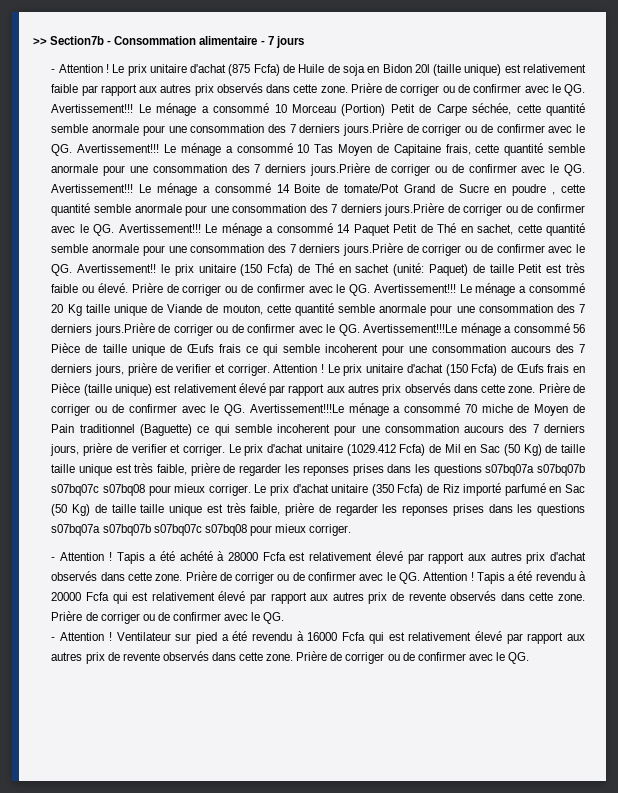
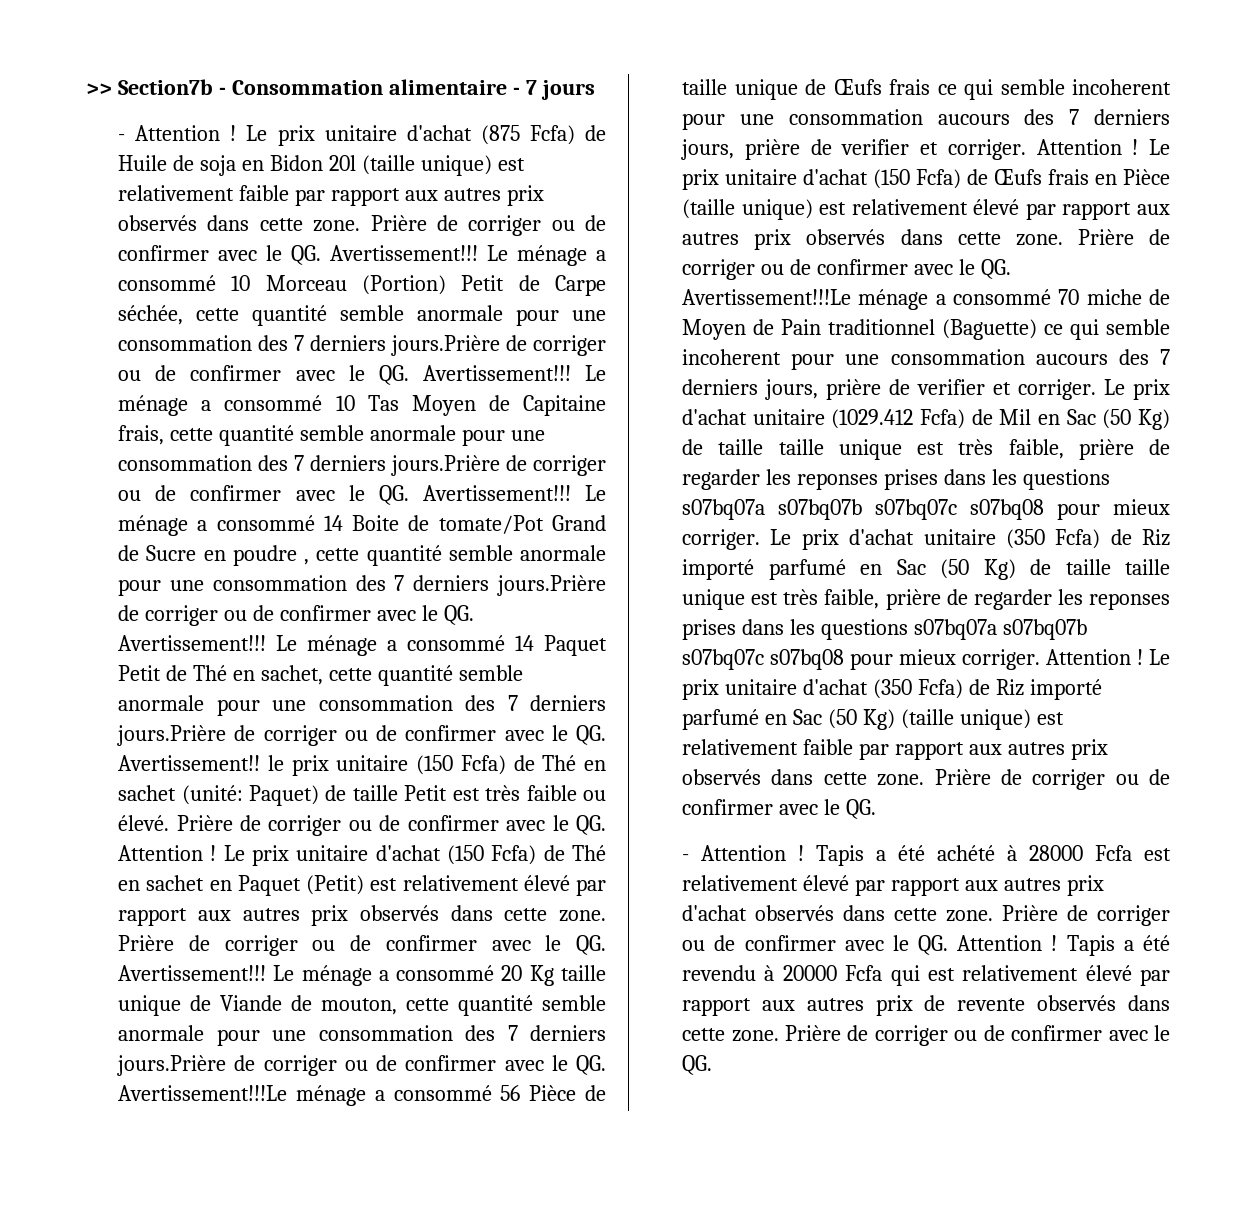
- Le ménage a consommé 14 Paquet Petit de Thé en sachet, cette quantité semble anormale pour une consommation des 7 derniers jours.Prière de corriger ou de confirmer avec le QG. Avertissement!! le prix unitaire (150 Fcfa) de Thé en sachet (unité: Paquet) de taille Petit est très faible ou élevé. Prière de corriger ou de confirmer avec le QG. Avertissement!!!
+ Le ménage a consommé 14 Paquet Petit de Thé en sachet, cette quantité semble anormale pour une consommation des 7 derniers jours.Prière de corriger ou de confirmer avec le QG. Avertissement!! le prix unitaire (150 Fcfa) de Thé en sachet (unité: Paquet) de taille Petit est très faible ou élevé. Prière de corriger ou de confirmer avec le QG. Attention ! Le prix unitaire d'achat (150 Fcfa) de Thé en sachet en Paquet (Petit) est relativement élevé par rapport aux autres prix observés dans cette zone. Prière de corriger ou de confirmer avec le QG. Avertissement!!!
+ Attention ! Le prix unitaire d'achat (350 Fcfa) de Riz importé parfumé en Sac (50 Kg) (taille unique) est relativement faible par rapport aux autres prix observés dans cette zone. Prière de corriger ou de confirmer avec le QG.
- - Attention ! Ventilateur sur pied a été revendu à 16000 Fcfa qui est relativement élevé par rapport aux autres prix de revente observés dans cette zone. Prière de corriger ou de confirmer avec le QG.

